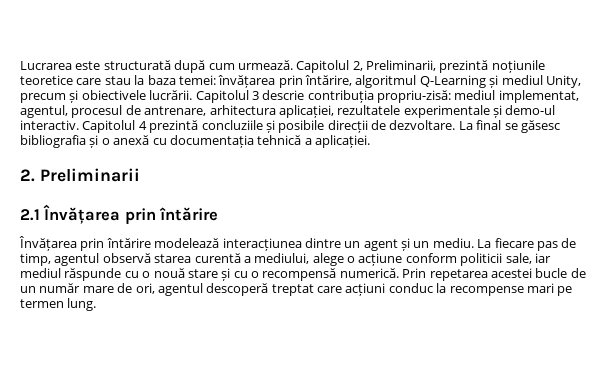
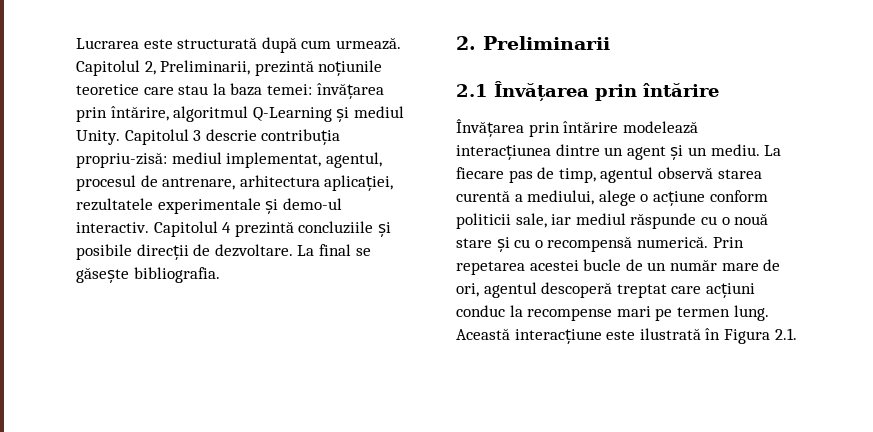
- Capitolul 2, Preliminarii, prezintă noțiunile teoretice care stau la baza temei: învățarea prin întărire, algoritmul Q-Learning și mediul Unity, precum și obiectivele lucrării.
+ Capitolul 2, Preliminarii, prezintă noțiunile teoretice care stau la baza temei: învățarea prin întărire, algoritmul Q-Learning și mediul Unity.
- La final se găsesc bibliografia și o anexă cu documentația tehnică a aplicației.
+ La final se găsește bibliografia.
+ Această interacțiune este ilustrată în Figura 2.1.

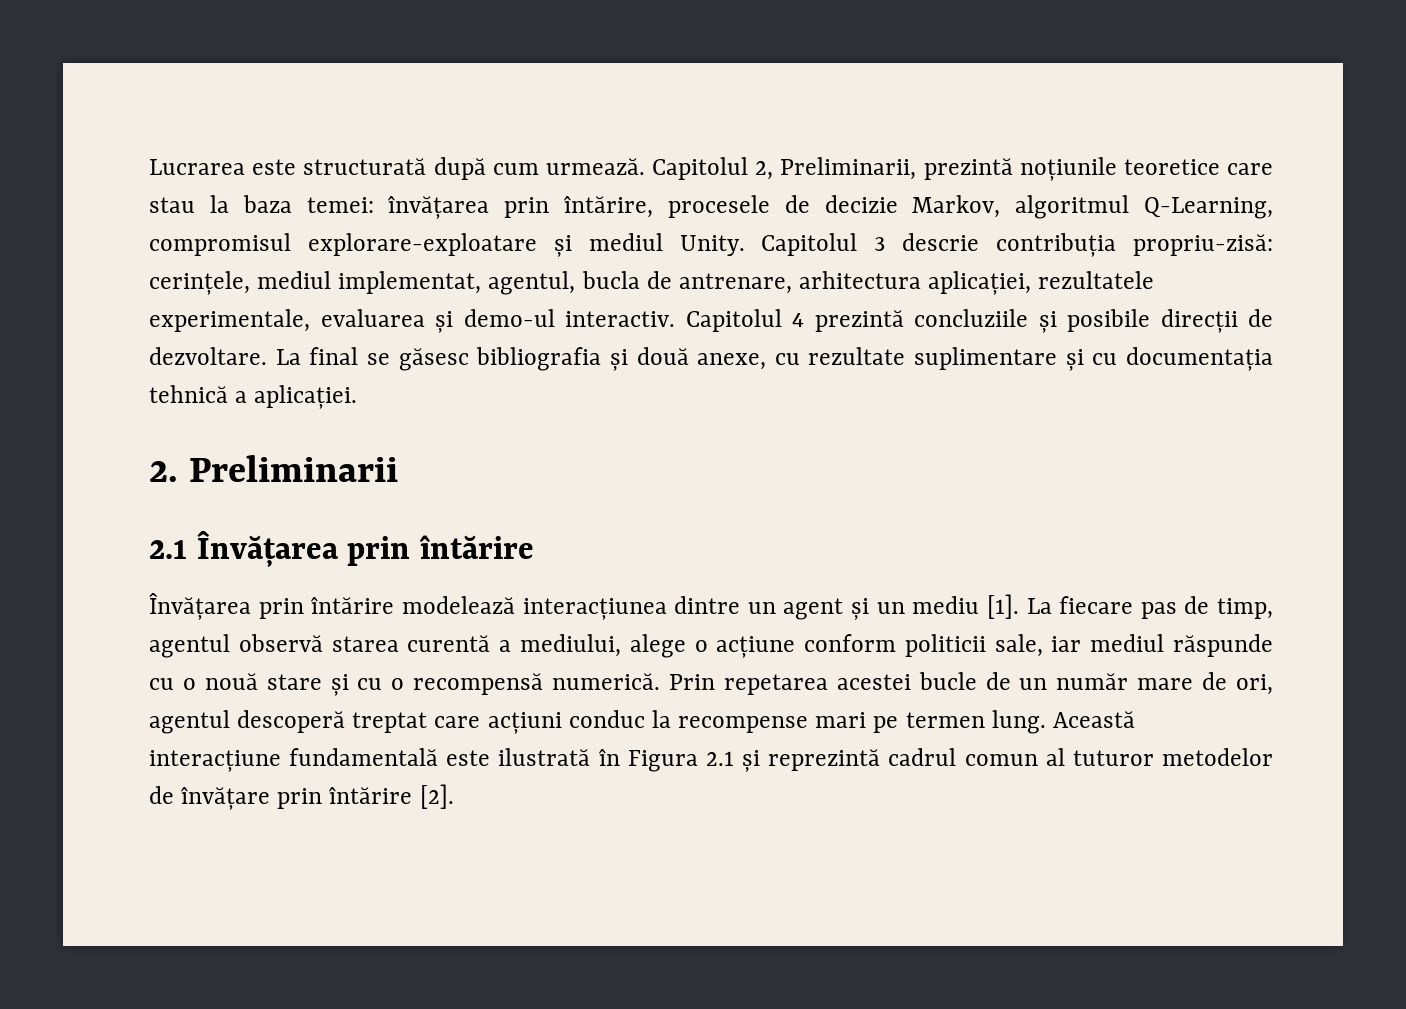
- Capitolul 2, Preliminarii, prezintă noțiunile teoretice care stau la baza temei: învățarea prin întărire, algoritmul Q-Learning și mediul Unity.
+ Capitolul 2, Preliminarii, prezintă noțiunile teoretice care stau la baza temei: învățarea prin întărire, procesele de decizie Markov, algoritmul Q-Learning, compromisul explorare-exploatare și mediul Unity.
- Capitolul 3 descrie contribuția propriu-zisă: mediul implementat, agentul, procesul de antrenare, arhitectura aplicației, rezultatele experimentale și demo-ul interactiv.
+ Capitolul 3 descrie contribuția propriu-zisă: cerințele, mediul implementat, agentul, bucla de antrenare, arhitectura aplicației, rezultatele experimentale, evaluarea și demo-ul interactiv.
- La final se găsește bibliografia.
+ La final se găsesc bibliografia și două anexe, cu rezultate suplimentare și cu documentația tehnică a aplicației.
- Învățarea prin întărire modelează interacțiunea dintre un agent și un mediu.
+ Învățarea prin întărire modelează interacțiunea dintre un agent și un mediu [1].
- Această interacțiune este ilustrată în Figura 2.1.
+ Această interacțiune fundamentală este ilustrată în Figura 2.1 și reprezintă cadrul comun al tuturor metodelor de învățare prin întărire [2].

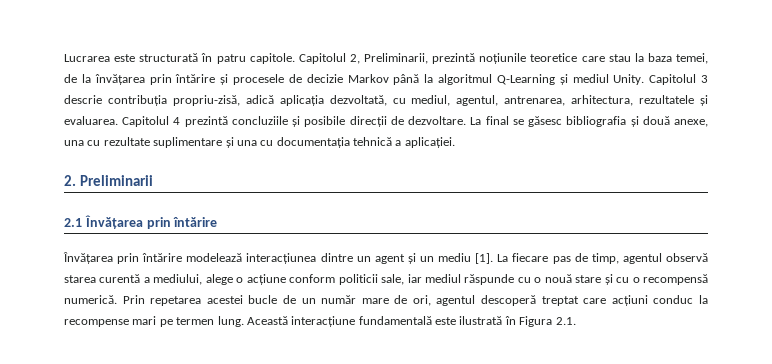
- Lucrarea este structurată după cum urmează.
+ Lucrarea este structurată în patru capitole.
- Capitolul 2, Preliminarii, prezintă noțiunile teoretice care stau la baza temei: învățarea prin întărire, procesele de decizie Markov, algoritmul Q-Learning, compromisul explorare-exploatare și mediul Unity.
+ Capitolul 2, Preliminarii, prezintă noțiunile teoretice care stau la baza temei, de la învățarea prin întărire și procesele de decizie Markov până la algoritmul Q-Learning și mediul Unity.
- Capitolul 3 descrie contribuția propriu-zisă: cerințele, mediul implementat, agentul, bucla de antrenare, arhitectura aplicației, rezultatele experimentale, evaluarea și demo-ul interactiv.
+ Capitolul 3 descrie contribuția propriu-zisă, adică aplicația dezvoltată, cu mediul, agentul, antrenarea, arhitectura, rezultatele și evaluarea.
- La final se găsesc bibliografia și două anexe, cu rezultate suplimentare și cu documentația tehnică a aplicației.
+ La final se găsesc bibliografia și două anexe, una cu rezultate suplimentare și una cu documentația tehnică a aplicației.
- Această interacțiune fundamentală este ilustrată în Figura 2.1 și reprezintă cadrul comun al tuturor metodelor de învățare prin întărire [2].
+ Această interacțiune fundamentală este ilustrată în Figura 2.1.

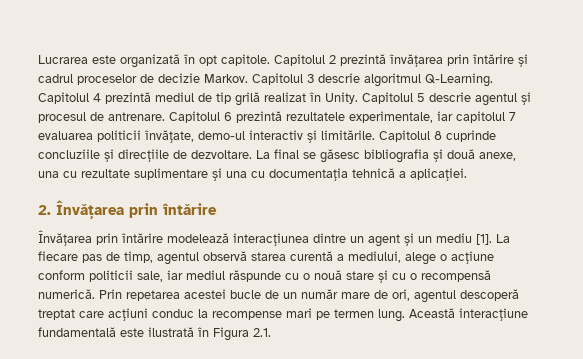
- Lucrarea este structurată în patru capitole. Capitolul 2, Preliminarii, prezintă noțiunile teoretice care stau la baza temei, de la învățarea prin întărire și procesele de decizie Markov până la algoritmul Q-Learning și mediul Unity. Capitolul 3 descrie contribuția propriu-zisă, adică aplicația dezvoltată, cu mediul, agentul, antrenarea, arhitectura, rezultatele și evaluarea. Capitolul 4 prezintă concluziile și posibile direcții de dezvoltare.
+ Lucrarea este organizată în opt capitole. Capitolul 2 prezintă învățarea prin întărire și cadrul proceselor de decizie Markov. Capitolul 3 descrie algoritmul Q-Learning. Capitolul 4 prezintă mediul de tip grilă realizat în Unity. Capitolul 5 descrie agentul și procesul de antrenare. Capitolul 6 prezintă rezultatele experimentale, iar capitolul 7 evaluarea politicii învățate, demo-ul interactiv și limitările. Capitolul 8 cuprinde concluziile și direcțiile de dezvoltare.
- 2. Preliminarii
- 2.1 Învățarea prin întărire
+ 2. Învățarea prin întărire

